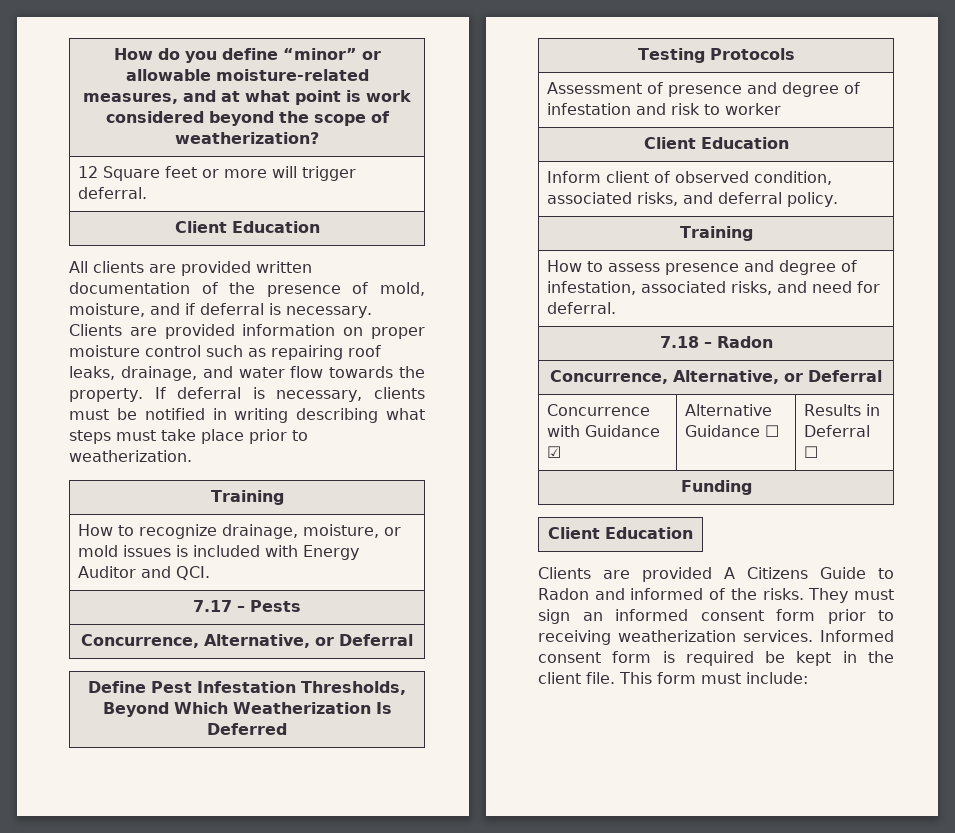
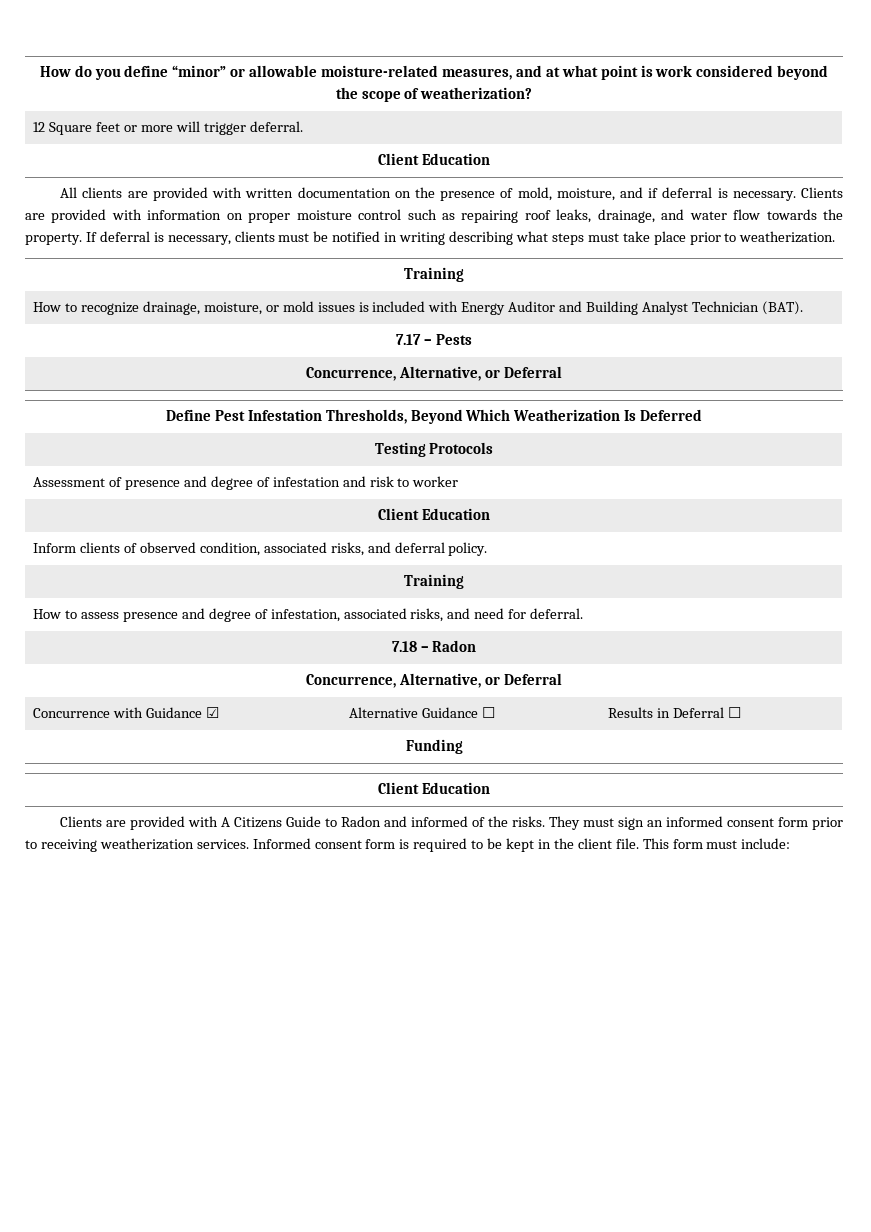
- All clients are provided written documentation of the presence of mold, moisture, and if deferral is necessary.
+ All clients are provided with written documentation on the presence of mold, moisture, and if deferral is necessary.
- Clients are provided information on proper moisture control such as repairing roof leaks, drainage, and water flow towards the property.
+ Clients are provided with information on proper moisture control such as repairing roof leaks, drainage, and water flow towards the property.
- How to recognize drainage, moisture, or mold issues is included with Energy Auditor and QCI.
+ How to recognize drainage, moisture, or mold issues is included with Energy Auditor and Building Analyst Technician (BAT).
- Inform client of observed condition, associated risks, and deferral policy.
+ Inform clients of observed condition, associated risks, and deferral policy.
- Clients are provided A Citizens Guide to Radon and informed of the risks.
+ Clients are provided with A Citizens Guide to Radon and informed of the risks.
- Informed consent form is required be kept in the client file.
+ Informed consent form is required to be kept in the client file.

